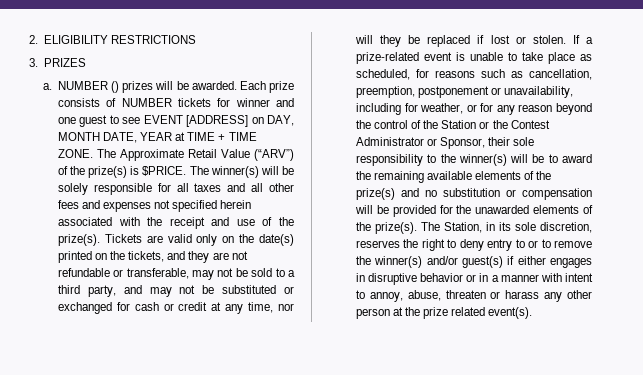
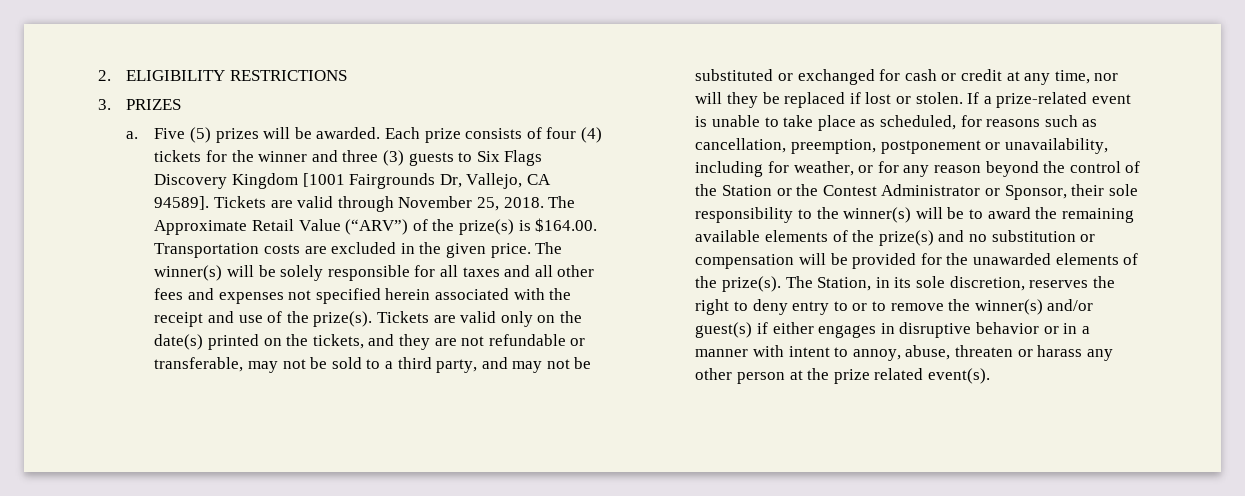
- NUMBER () prizes will be awarded.
+ Five (5) prizes will be awarded.
- Each prize consists of NUMBER tickets for winner and one guest to see EVENT [ADDRESS] on DAY, MONTH DATE, YEAR at TIME + TIME ZONE.
+ Each prize consists of four (4) tickets for the winner and three (3) guests to Six Flags Discovery Kingdom [1001 Fairgrounds Dr, Vallejo, CA 94589]. Tickets are valid through November 25, 2018.
- The Approximate Retail Value (“ARV”) of the prize(s) is $PRICE.
+ The Approximate Retail Value (“ARV”) of the prize(s) is $164.00. Transportation costs are excluded in the given price.

